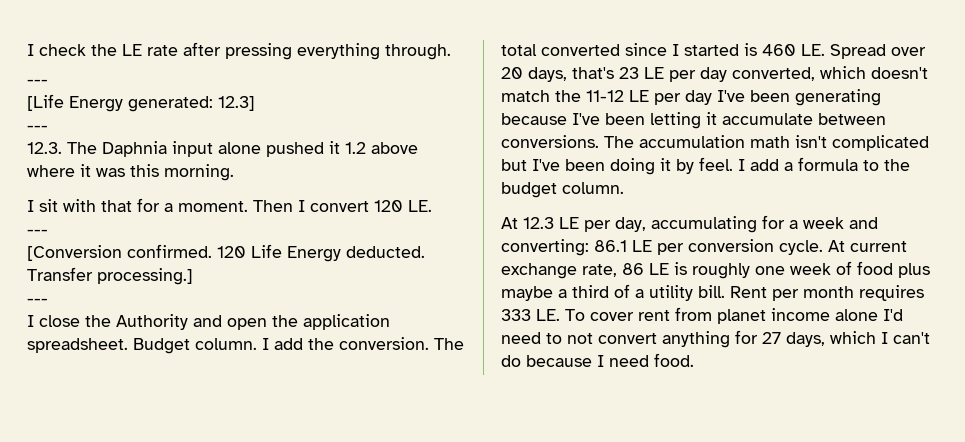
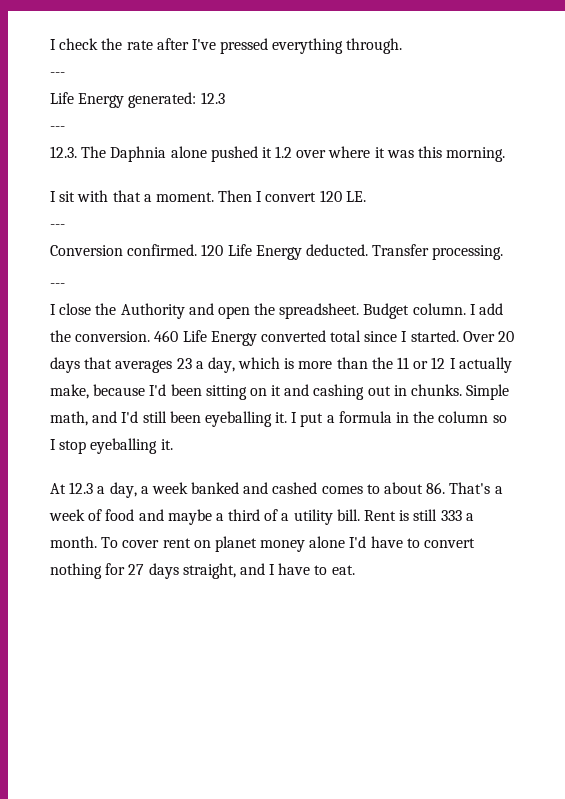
- I check the LE rate after pressing everything through.
+ I check the rate after I've pressed everything through.
- [Life Energy generated: 12.3]
+ Life Energy generated: 12.3
- 12.3. The Daphnia input alone pushed it 1.2 above where it was this morning.
+ 12.3. The Daphnia alone pushed it 1.2 over where it was this morning.
- I sit with that for a moment.
+ I sit with that a moment.
- [Conversion confirmed.
+ Conversion confirmed.
- Transfer processing.]
+ Transfer processing.
- I close the Authority and open the application spreadsheet.
+ I close the Authority and open the spreadsheet.
- The total converted since I started is 460 LE. Spread over 20 days, that's 23 LE per day converted, which doesn't match the 11-12 LE per day I've been generating because I've been letting it accumulate between conversions. The accumulation math isn't complicated but I've been doing it by feel. I add a formula to the budget column.
- At 12.3 LE per day, accumulating for a week and converting: 86.1 LE per conversion cycle. At current exchange rate, 86 LE is roughly one week of food plus maybe a third of a utility bill.
+ 460 Life Energy converted total since I started. Over 20 days that averages 23 a day, which is more than the 11 or 12 I actually make, because I'd been sitting on it and cashing out in chunks. Simple math, and I'd still been eyeballing it. I put a formula in the column so I stop eyeballing it.
+ At 12.3 a day, a week banked and cashed comes to about 86. That's a week of food and maybe a third of a utility bill.
- Rent per month requires 333 LE. To cover rent from planet income alone I'd need to not convert anything for 27 days, which I can't do because I need food.
+ Rent is still 333 a month. To cover rent on planet money alone I'd have to convert nothing for 27 days straight, and I have to eat.

